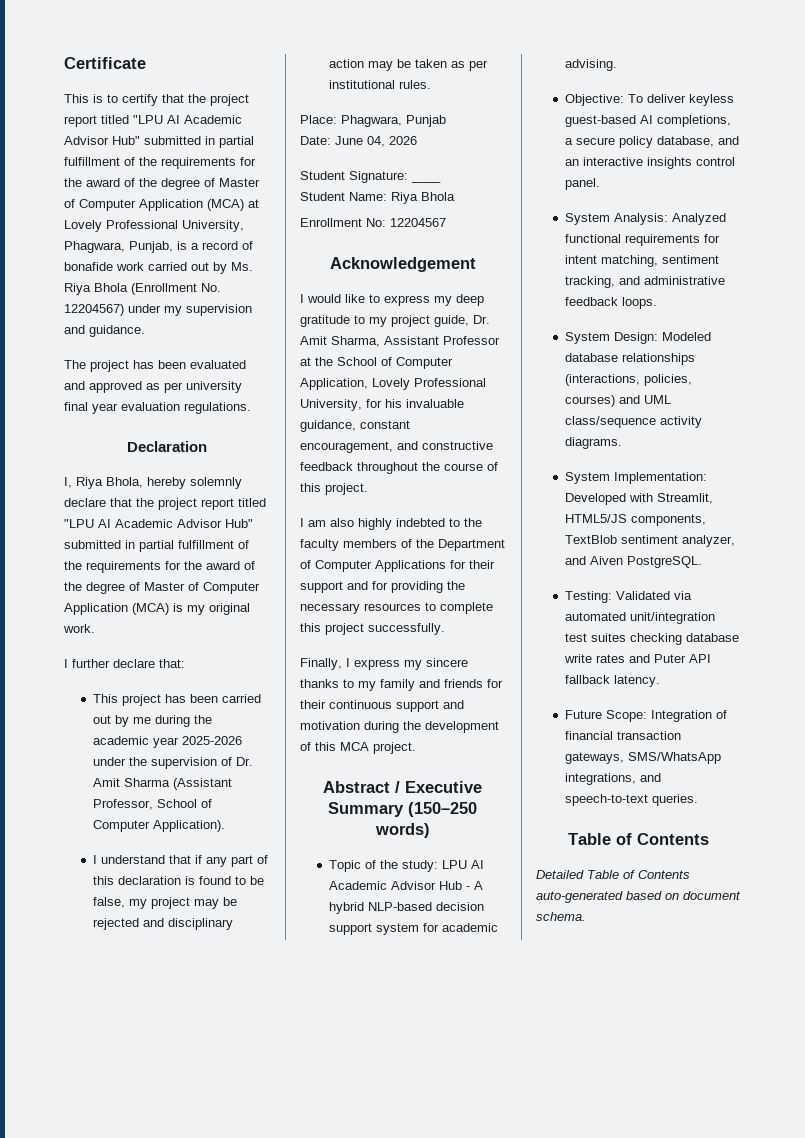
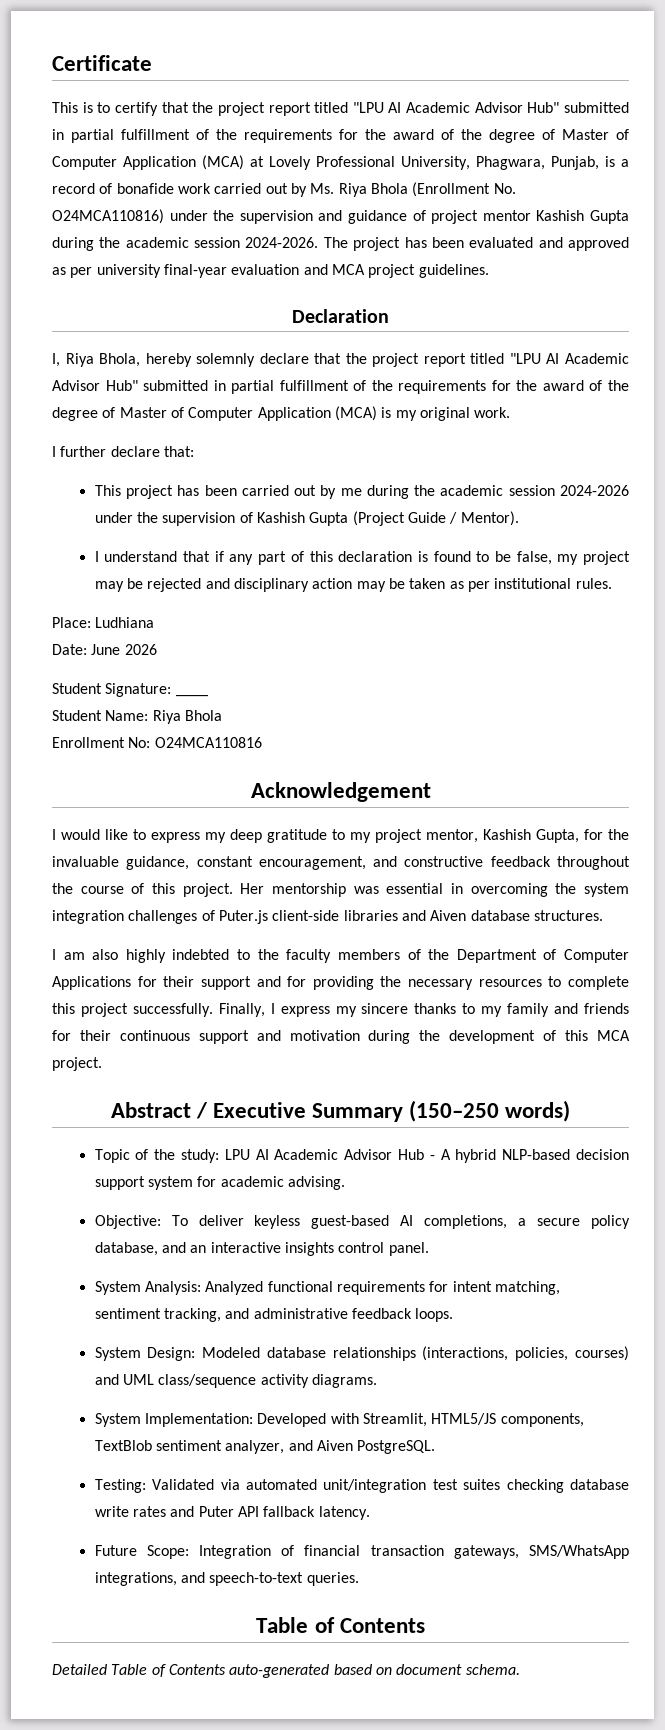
- This is to certify that the project report titled "LPU AI Academic Advisor Hub" submitted in partial fulfillment of the requirements for the award of the degree of Master of Computer Application (MCA) at Lovely Professional University, Phagwara, Punjab, is a record of bonafide work carried out by Ms. Riya Bhola (Enrollment No. 12204567) under my supervision and guidance.
- The project has been evaluated and approved as per university final year evaluation regulations.
+ This is to certify that the project report titled "LPU AI Academic Advisor Hub" submitted in partial fulfillment of the requirements for the award of the degree of Master of Computer Application (MCA) at Lovely Professional University, Phagwara, Punjab, is a record of bonafide work carried out by Ms. Riya Bhola (Enrollment No. O24MCA110816) under the supervision and guidance of project mentor Kashish Gupta during the academic session 2024-2026. The project has been evaluated and approved as per university final-year evaluation and MCA project guidelines.
- This project has been carried out by me during the academic year 2025-2026 under the supervision of Dr. Amit Sharma (Assistant Professor, School of Computer Application).
+ This project has been carried out by me during the academic session 2024-2026 under the supervision of Kashish Gupta (Project Guide / Mentor).
- Place: Phagwara, Punjab
+ Place: Ludhiana
- Date: June 04, 2026
+ Date: June 2026
- Enrollment No: 12204567
+ Enrollment No: O24MCA110816
- I would like to express my deep gratitude to my project guide, Dr. Amit Sharma, Assistant Professor at the School of Computer Application, Lovely Professional University, for his invaluable guidance, constant encouragement, and constructive feedback throughout the course of this project.
+ I would like to express my deep gratitude to my project mentor, Kashish Gupta, for the invaluable guidance, constant encouragement, and constructive feedback throughout the course of this project. Her mentorship was essential in overcoming the system integration challenges of Puter.js client-side libraries and Aiven database structures.
- I am also highly indebted to the faculty members of the Department of Computer Applications for their support and for providing the necessary resources to complete this project successfully.
- Finally, I express my sincere thanks to my family and friends for their continuous support and motivation during the development of this MCA project.
+ I am also highly indebted to the faculty members of the Department of Computer Applications for their support and for providing the necessary resources to complete this project successfully. Finally, I express my sincere thanks to my family and friends for their continuous support and motivation during the development of this MCA project.

